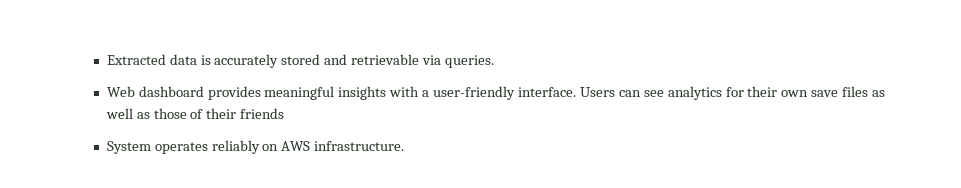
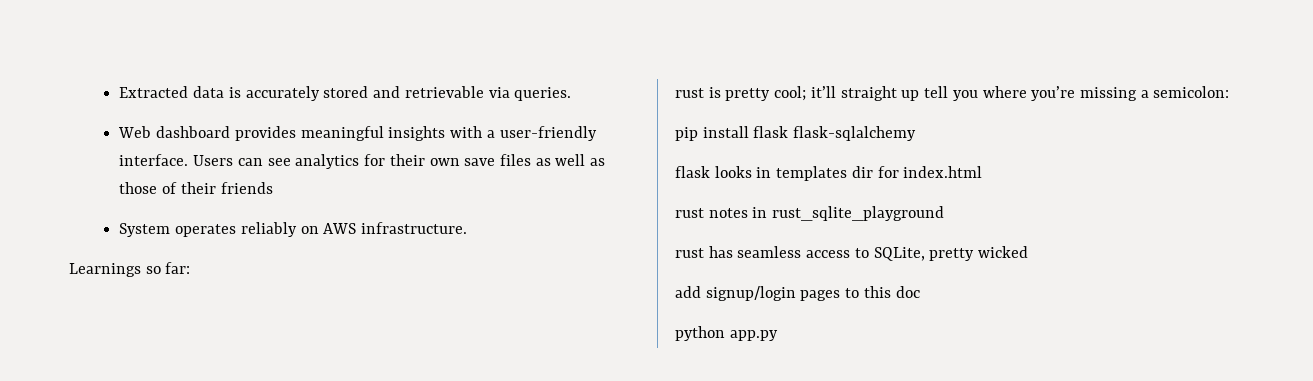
+ Learnings so far:
+ rust is pretty cool; it’ll straight up tell you where you’re missing a semicolon:
+ pip install flask flask-sqlalchemy
+ flask looks in templates dir for index.html
+ rust notes in rust_sqlite_playground
+ rust has seamless access to SQLite, pretty wicked
+ add signup/login pages to this doc
+ python app.py

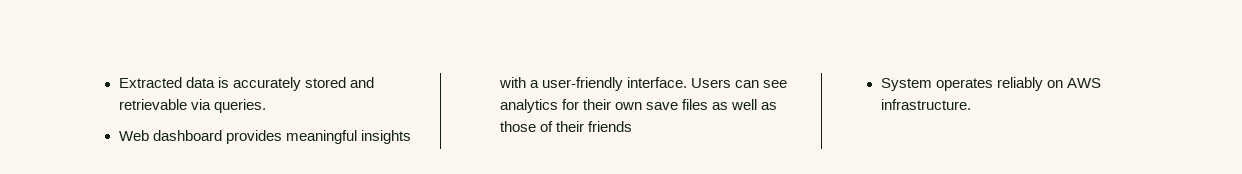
- Learnings so far:
- rust is pretty cool; it’ll straight up tell you where you’re missing a semicolon:
- pip install flask flask-sqlalchemy
- flask looks in templates dir for index.html
- rust notes in rust_sqlite_playground
- rust has seamless access to SQLite, pretty wicked
- add signup/login pages to this doc
- python app.py

